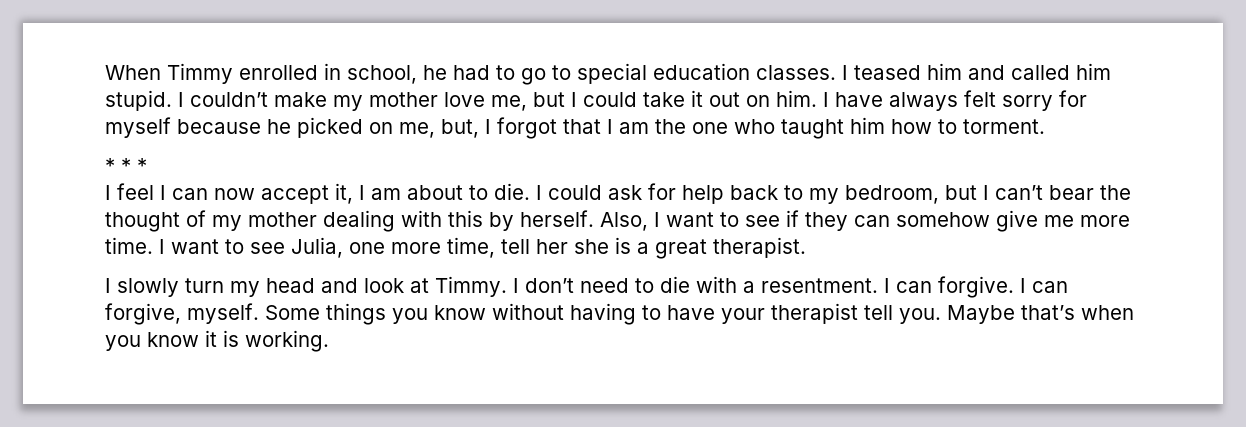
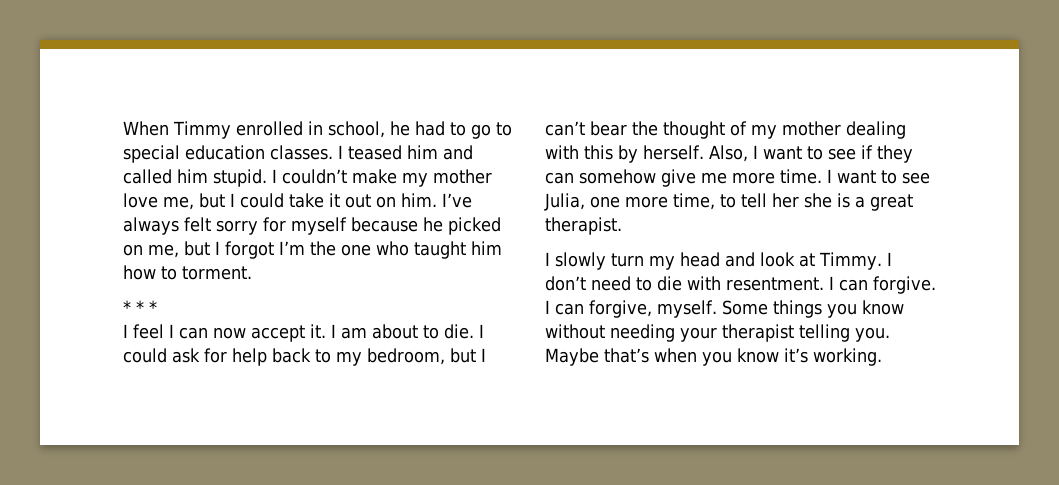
- I have always felt sorry for myself because he picked on me, but, I forgot that I am the one who taught him how to torment.
+ I’ve always felt sorry for myself because he picked on me, but I forgot I’m the one who taught him how to torment.
- I feel I can now accept it, I am about to die.
+ I feel I can now accept it. I am about to die.
- I want to see Julia, one more time, tell her she is a great therapist.
+ I want to see Julia, one more time, to tell her she is a great therapist.
- I don’t need to die with a resentment.
+ I don’t need to die with resentment.
- Some things you know without having to have your therapist tell you.
+ Some things you know without needing your therapist telling you.
- Maybe that’s when you know it is working.
+ Maybe that’s when you know it’s working.

